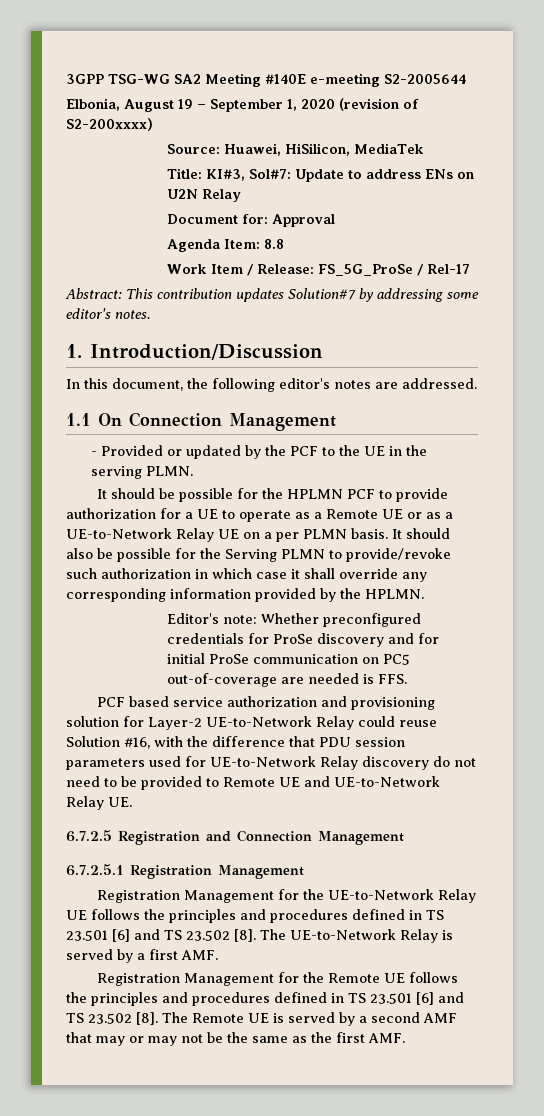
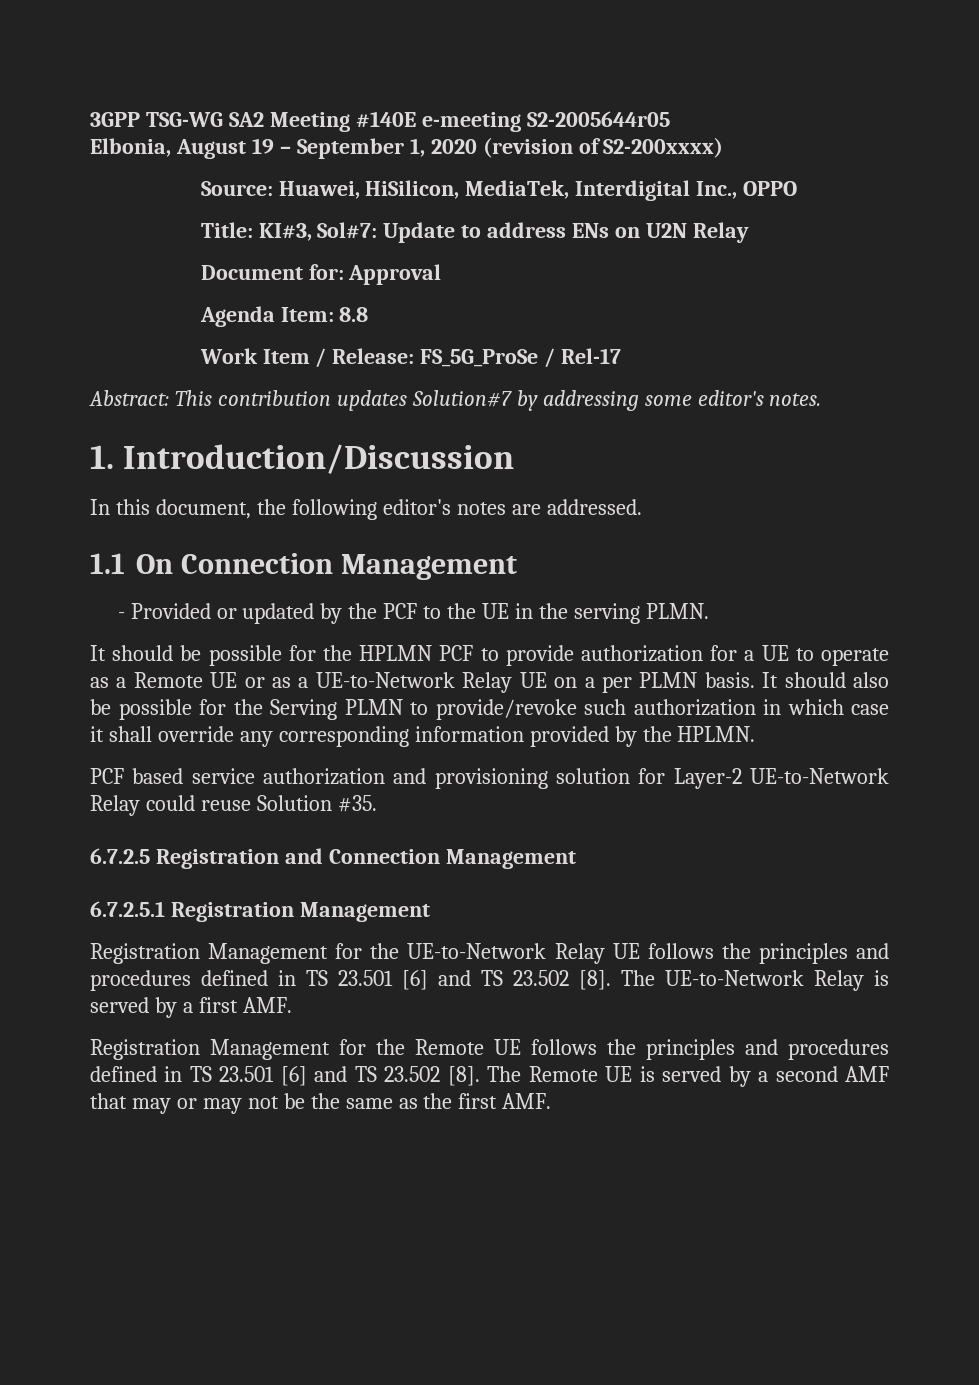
- 3GPP TSG-WG SA2 Meeting #140E e-meeting S2-2005644
+ 3GPP TSG-WG SA2 Meeting #140E e-meeting S2-2005644r05
- Source: Huawei, HiSilicon, MediaTek
+ Source: Huawei, HiSilicon, MediaTek, Interdigital Inc., OPPO
- Editor's note: Whether preconfigured credentials for ProSe discovery and for initial ProSe communication on PC5 out-of-coverage are needed is FFS.
- PCF based service authorization and provisioning solution for Layer-2 UE-to-Network Relay could reuse Solution #16, with the difference that PDU session parameters used for UE-to-Network Relay discovery do not need to be provided to Remote UE and UE-to-Network Relay UE.
+ PCF based service authorization and provisioning solution for Layer-2 UE-to-Network Relay could reuse Solution #35.

